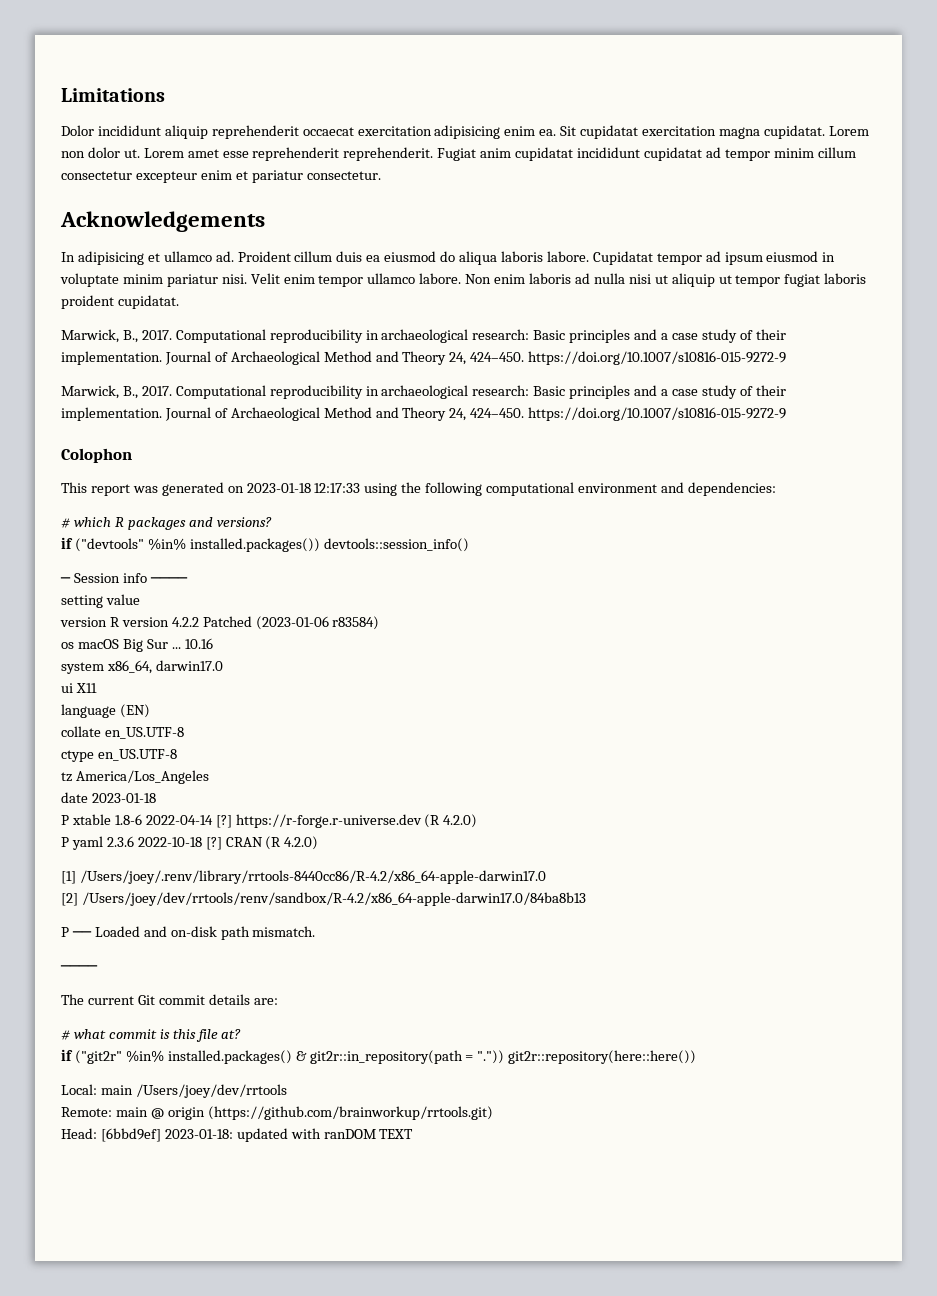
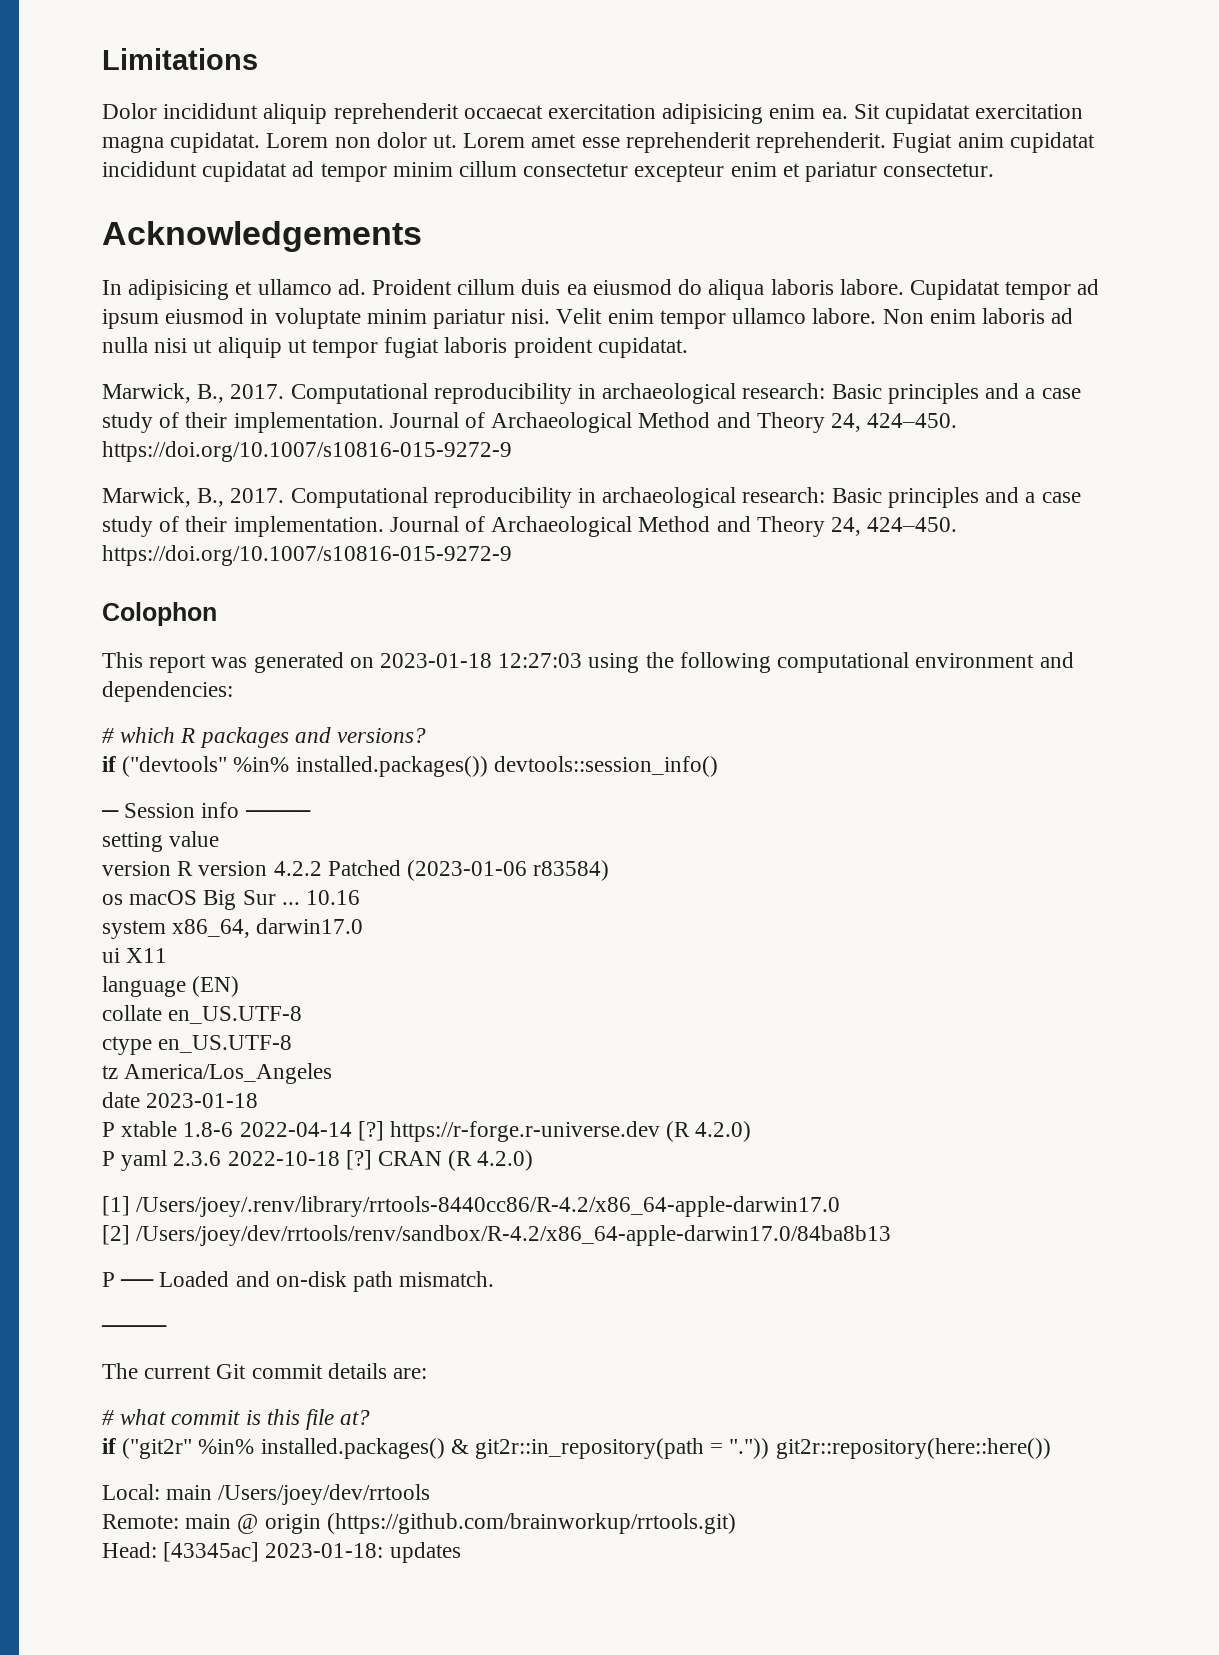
- This report was generated on 2023-01-18 12:17:33 using the following computational environment and dependencies:
+ This report was generated on 2023-01-18 12:27:03 using the following computational environment and dependencies:
- Head: [6bbd9ef] 2023-01-18: updated with ranDOM TEXT
+ Head: [43345ac] 2023-01-18: updates

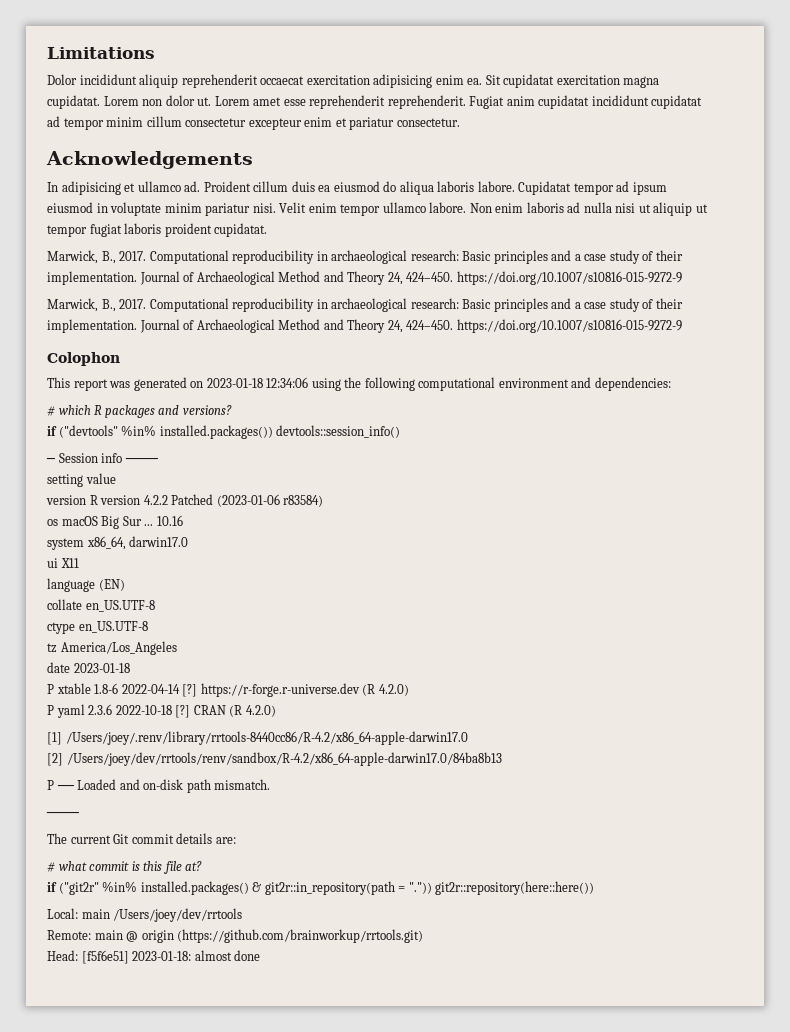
- This report was generated on 2023-01-18 12:27:03 using the following computational environment and dependencies:
+ This report was generated on 2023-01-18 12:34:06 using the following computational environment and dependencies:
- Head: [43345ac] 2023-01-18: updates
+ Head: [f5f6e51] 2023-01-18: almost done

